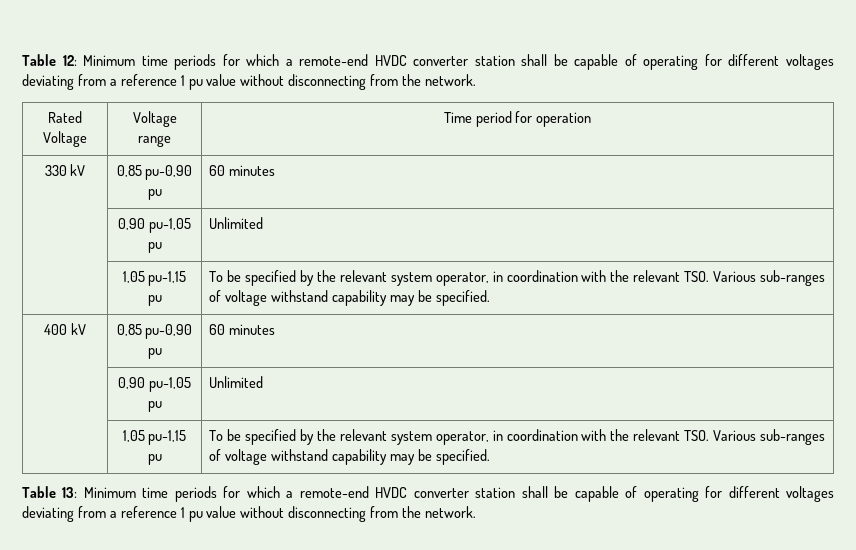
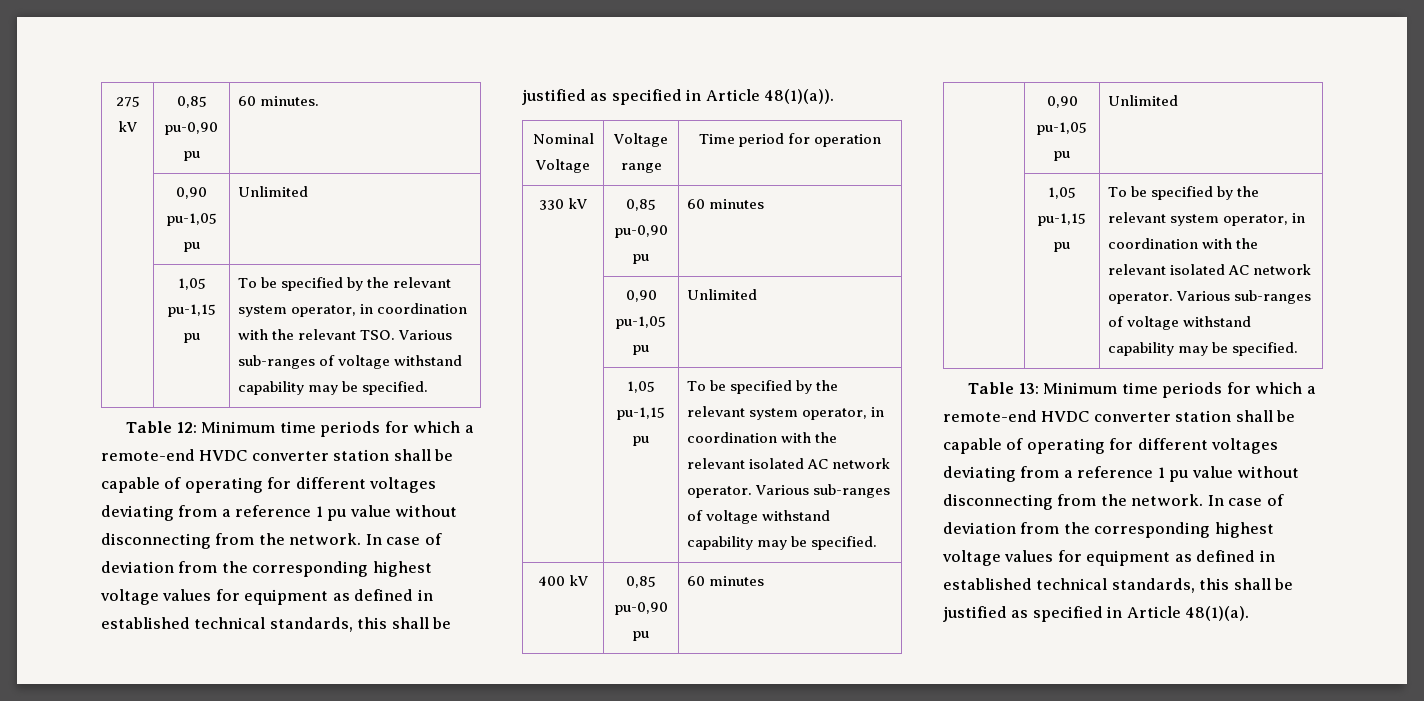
+ 275 kV | 0,85 pu-0,90 pu | 60 minutes.
+ | 0,90 pu-1,05 pu | Unlimited
+ | 1,05 pu-1,15 pu | To be specified by the relevant system operator, in coordination with the relevant TSO. Various sub-ranges of voltage withstand capability may be specified.
- Table 12: Minimum time periods for which a remote-end HVDC converter station shall be capable of operating for different voltages deviating from a reference 1 pu value without disconnecting from the network.
- Rated Voltage | Voltage range | Time period for operation
+ Table 12: Minimum time periods for which a remote-end HVDC converter station shall be capable of operating for different voltages deviating from a reference 1 pu value without disconnecting from the network. In case of deviation from the corresponding highest voltage values for equipment as defined in established technical standards, this shall be justified as specified in Article 48(1)(a)).
+ Nominal Voltage | Voltage range | Time period for operation
  330 kV | 0,85 pu-0,90 pu | 60 minutes
  | 0,90 pu-1,05 pu | Unlimited
- | 1,05 pu-1,15 pu | To be specified by the relevant system operator, in coordination with the relevant TSO. Various sub-ranges of voltage withstand capability may be specified.
+ | 1,05 pu-1,15 pu | To be specified by the relevant system operator, in coordination with the relevant isolated AC network operator. Various sub-ranges of voltage withstand capability may be specified.
  400 kV | 0,85 pu-0,90 pu | 60 minutes
  | 0,90 pu-1,05 pu | Unlimited
- | 1,05 pu-1,15 pu | To be specified by the relevant system operator, in coordination with the relevant TSO. Various sub-ranges of voltage withstand capability may be specified.
+ | 1,05 pu-1,15 pu | To be specified by the relevant system operator, in coordination with the relevant isolated AC network operator. Various sub-ranges of voltage withstand capability may be specified.
+ In case of deviation from the corresponding highest voltage values for equipment as defined in established technical standards, this shall be justified as specified in Article 48(1)(a).

